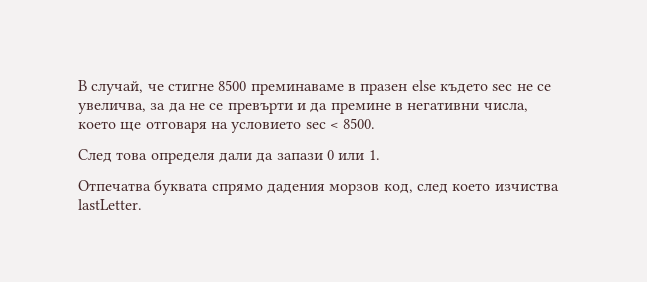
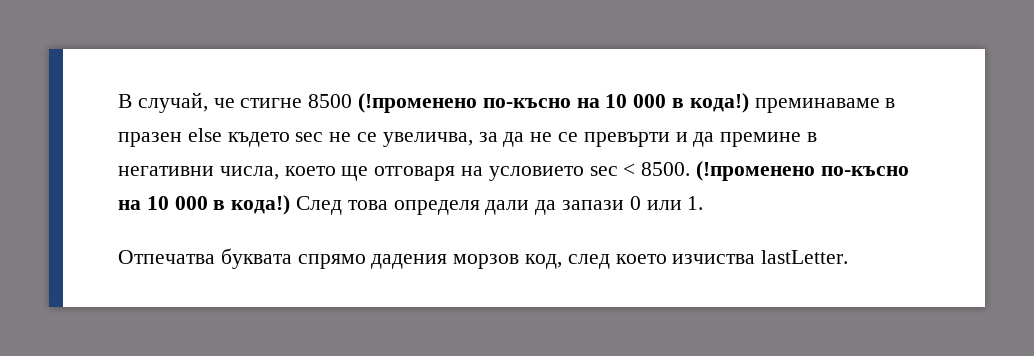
- В случай, че стигне 8500 преминаваме в празен else където sec не се увеличва, за да не се превърти и да премине в негативни числа, което ще отговаря на условието sec < 8500.
- След това определя дали да запази 0 или 1.
+ В случай, че стигне 8500 (!променено по-късно на 10 000 в кода!) преминаваме в празен else където sec не се увеличва, за да не се превърти и да премине в негативни числа, което ще отговаря на условието sec < 8500. (!променено по-късно на 10 000 в кода!) След това определя дали да запази 0 или 1.

